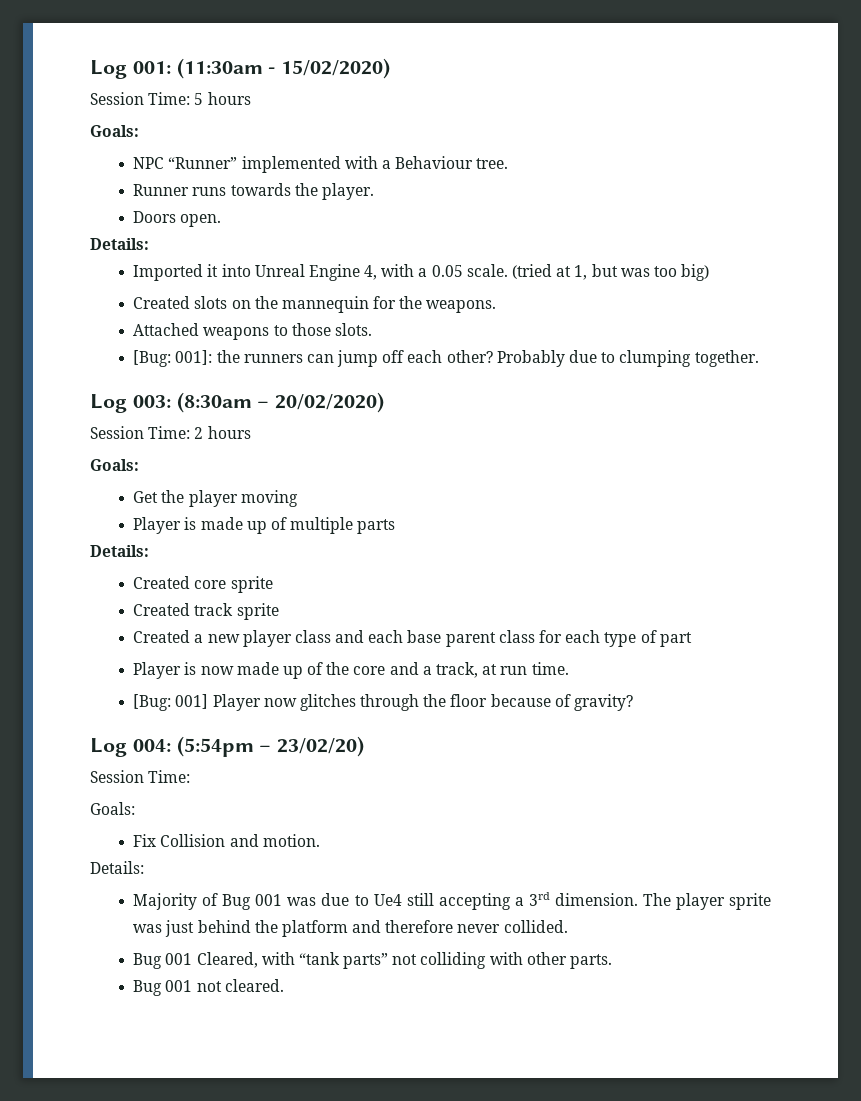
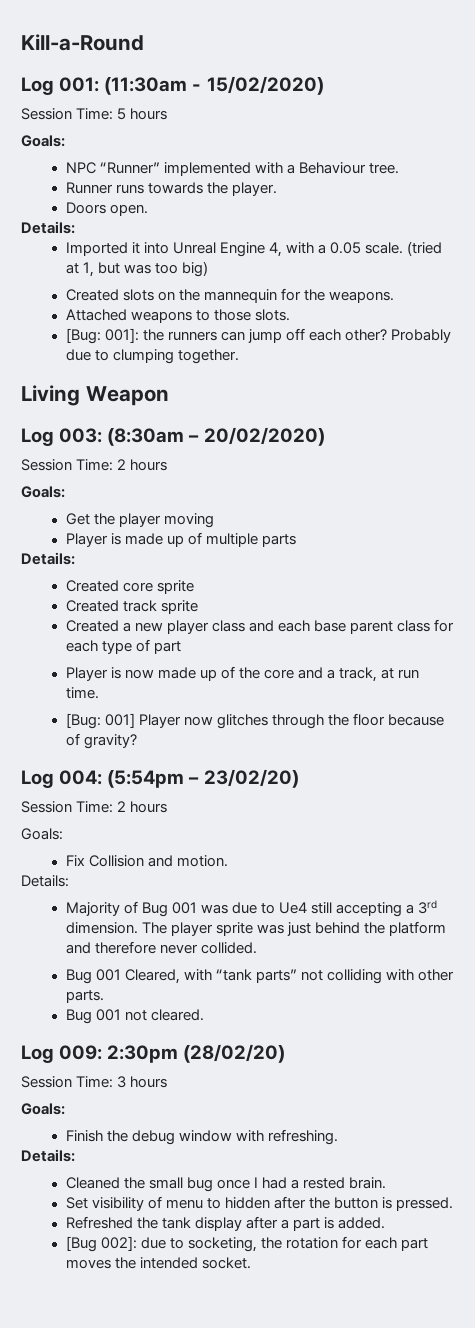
+ Kill-a-Round
+ Living Weapon
  Log 004: (5:54pm – 23/02/20)
- Session Time:
+ Session Time: 2 hours
+ Log 009: 2:30pm (28/02/20)
+ Session Time: 3 hours
+ Goals:
+ Finish the debug window with refreshing.
+ Details:
+ Cleaned the small bug once I had a rested brain.
+ Set visibility of menu to hidden after the button is pressed.
+ Refreshed the tank display after a part is added.
+ [Bug 002]: due to socketing, the rotation for each part moves the intended socket.

